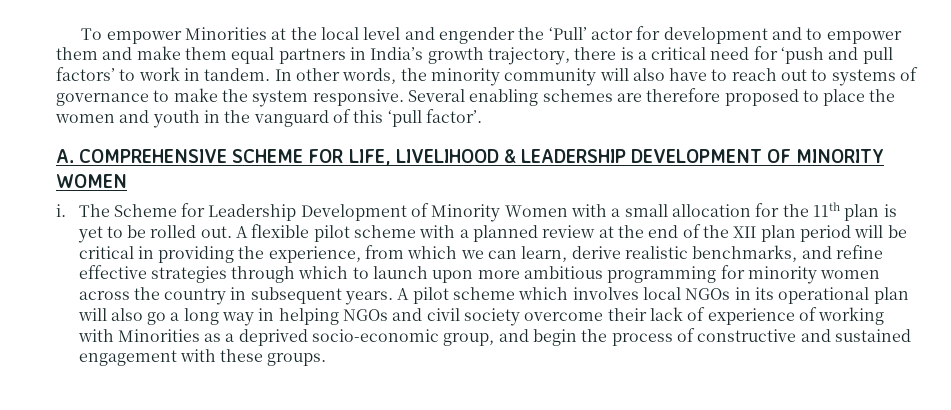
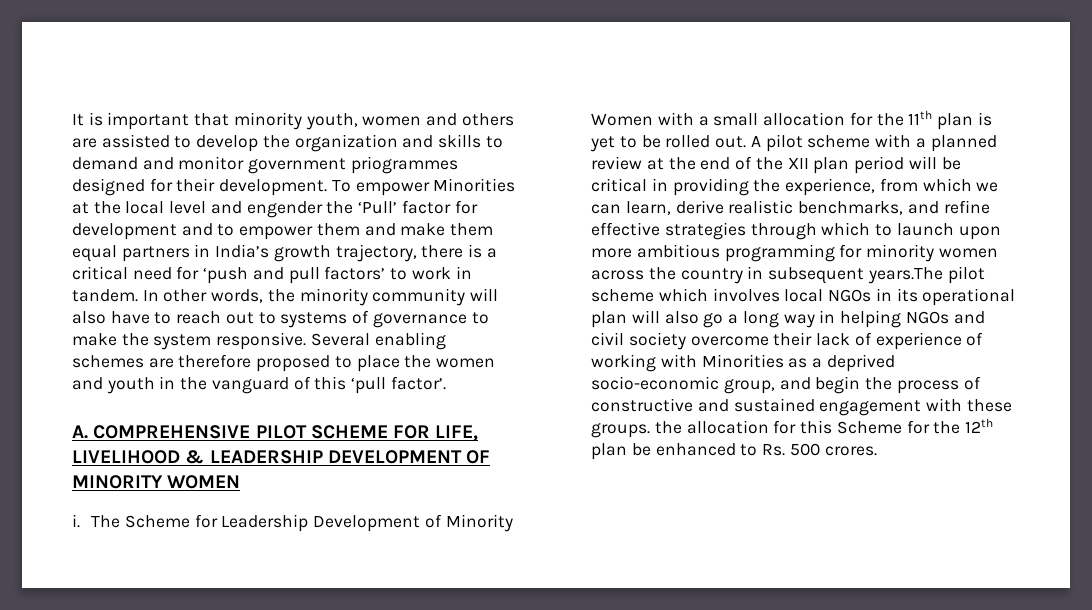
+ It is important that minority youth, women and others are assisted to develop the organization and skills to demand and monitor government priogrammes designed for their development.
- To empower Minorities at the local level and engender the ‘Pull’ actor for development and to empower them and make them equal partners in India’s growth trajectory, there is a critical need for ‘push and pull factors’ to work in tandem.
+ To empower Minorities at the local level and engender the ‘Pull’ factor for development and to empower them and make them equal partners in India’s growth trajectory, there is a critical need for ‘push and pull factors’ to work in tandem.
- A. COMPREHENSIVE SCHEME FOR LIFE, LIVELIHOOD & LEADERSHIP DEVELOPMENT OF MINORITY WOMEN
+ A. COMPREHENSIVE PILOT SCHEME FOR LIFE, LIVELIHOOD & LEADERSHIP DEVELOPMENT OF MINORITY WOMEN
- A flexible pilot scheme with a planned review at the end of the XII plan period will be critical in providing the experience, from which we can learn, derive realistic benchmarks, and refine effective strategies through which to launch upon more ambitious programming for minority women across the country in subsequent years. A pilot scheme which involves local NGOs in its operational plan will also go a long way in helping NGOs and civil society overcome their lack of experience of working with Minorities as a deprived socio-economic group, and begin the process of constructive and sustained engagement with these groups.
+ A pilot scheme with a planned review at the end of the XII plan period will be critical in providing the experience, from which we can learn, derive realistic benchmarks, and refine effective strategies through which to launch upon more ambitious programming for minority women across the country in subsequent years.The pilot scheme which involves local NGOs in its operational plan will also go a long way in helping NGOs and civil society overcome their lack of experience of working with Minorities as a deprived socio-economic group, and begin the process of constructive and sustained engagement with these groups. the allocation for this Scheme for the 12th plan be enhanced to Rs. 500 crores.

